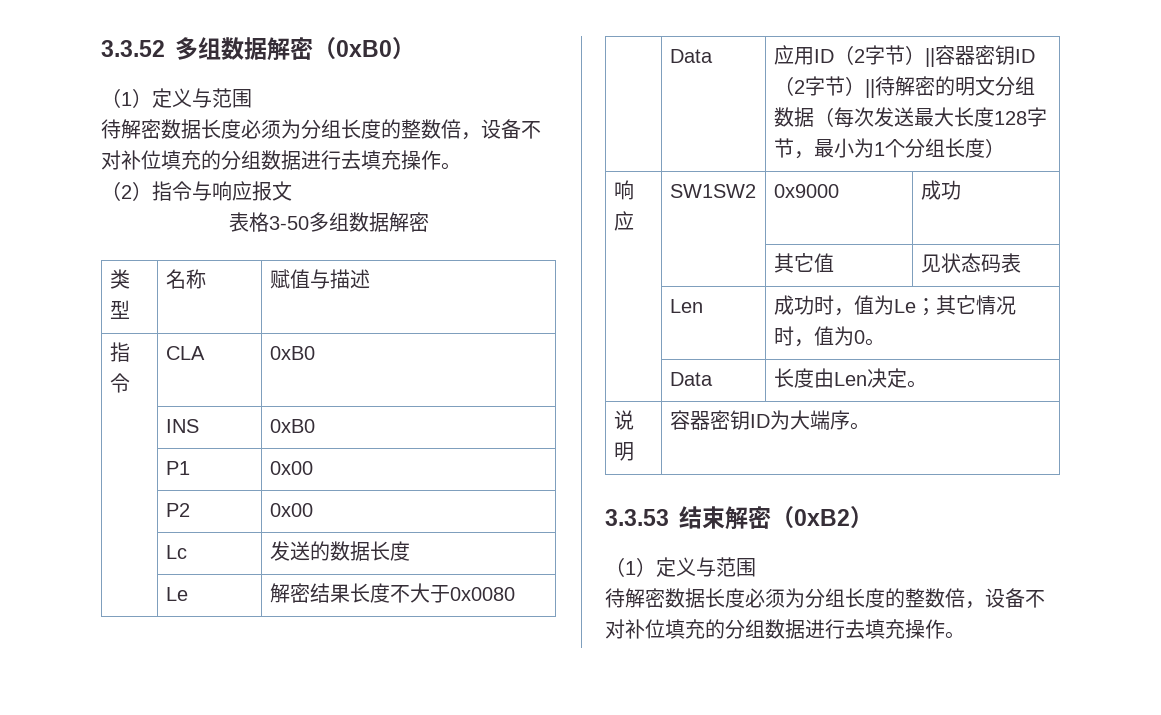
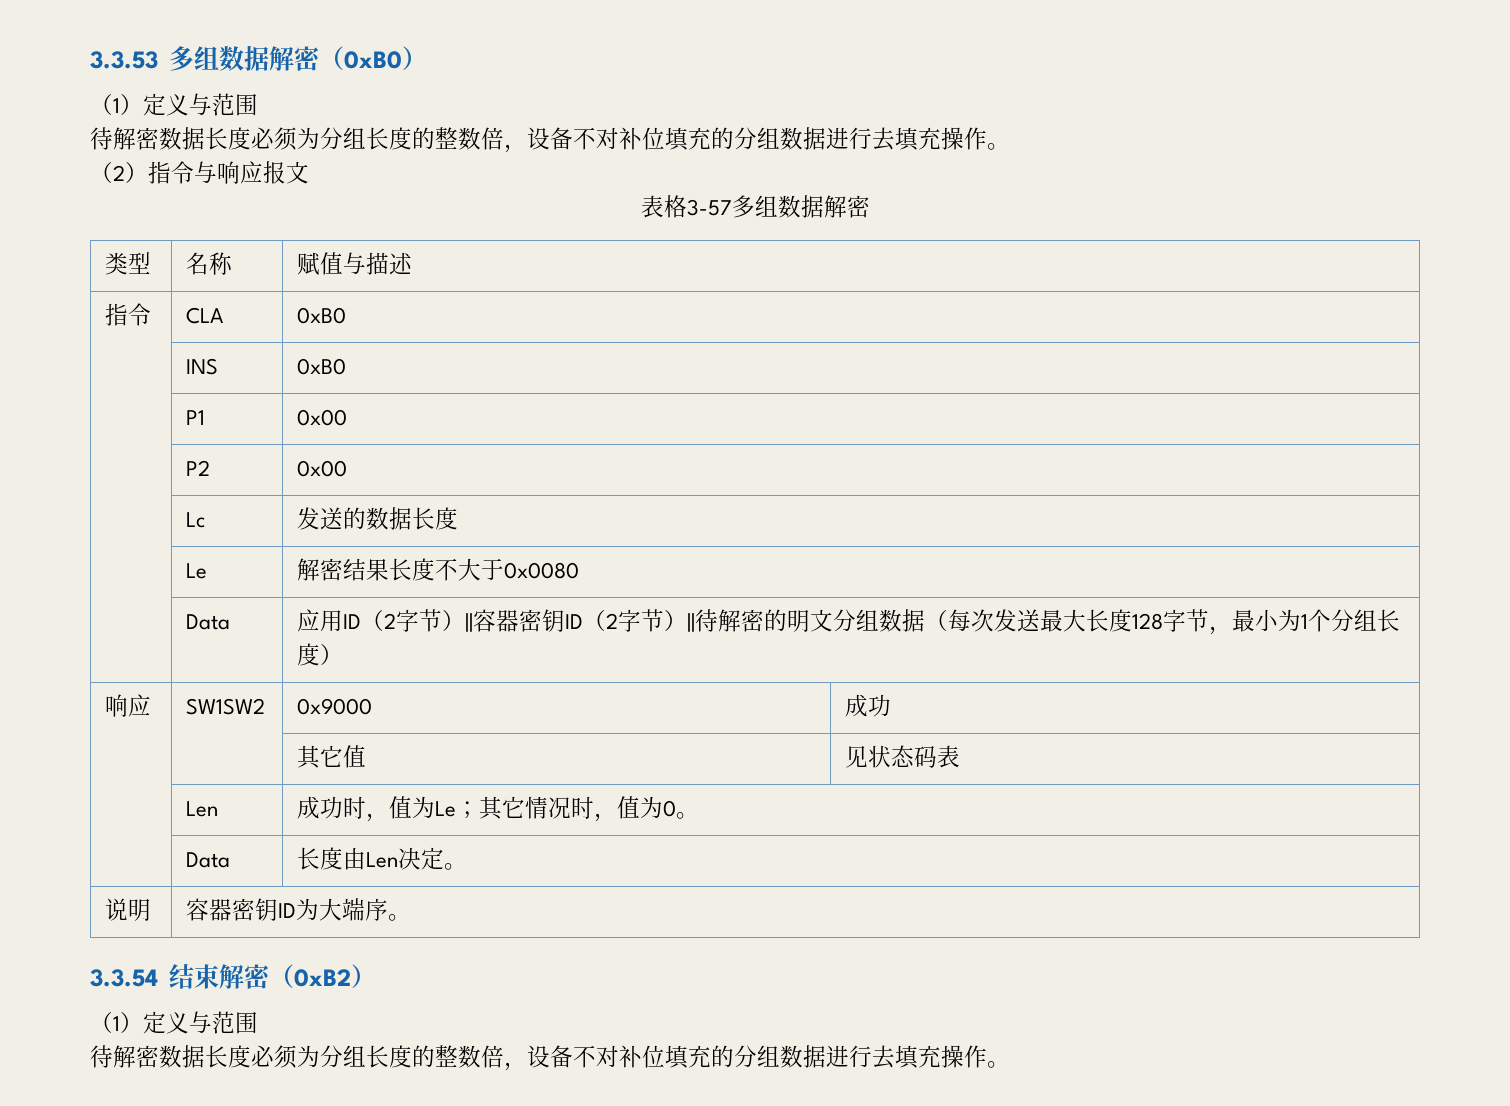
- 3.3.52多组数据解密（0xB0）
+ 3.3.53多组数据解密（0xB0）
- 表格3-50多组数据解密
+ 表格3-57多组数据解密
- 3.3.53结束解密（0xB2）
+ 3.3.54结束解密（0xB2）

